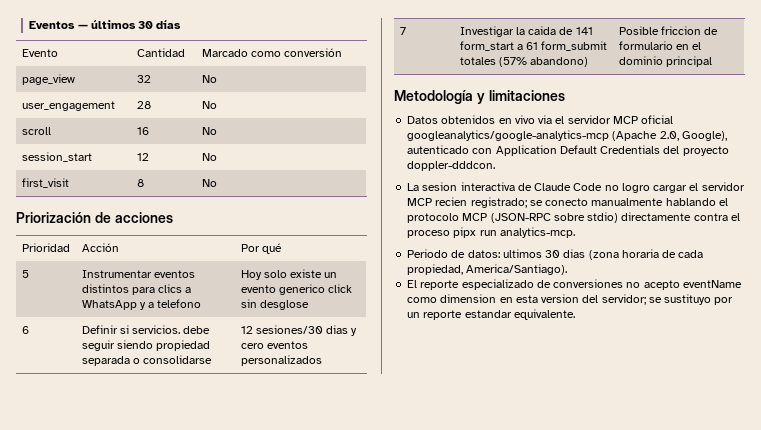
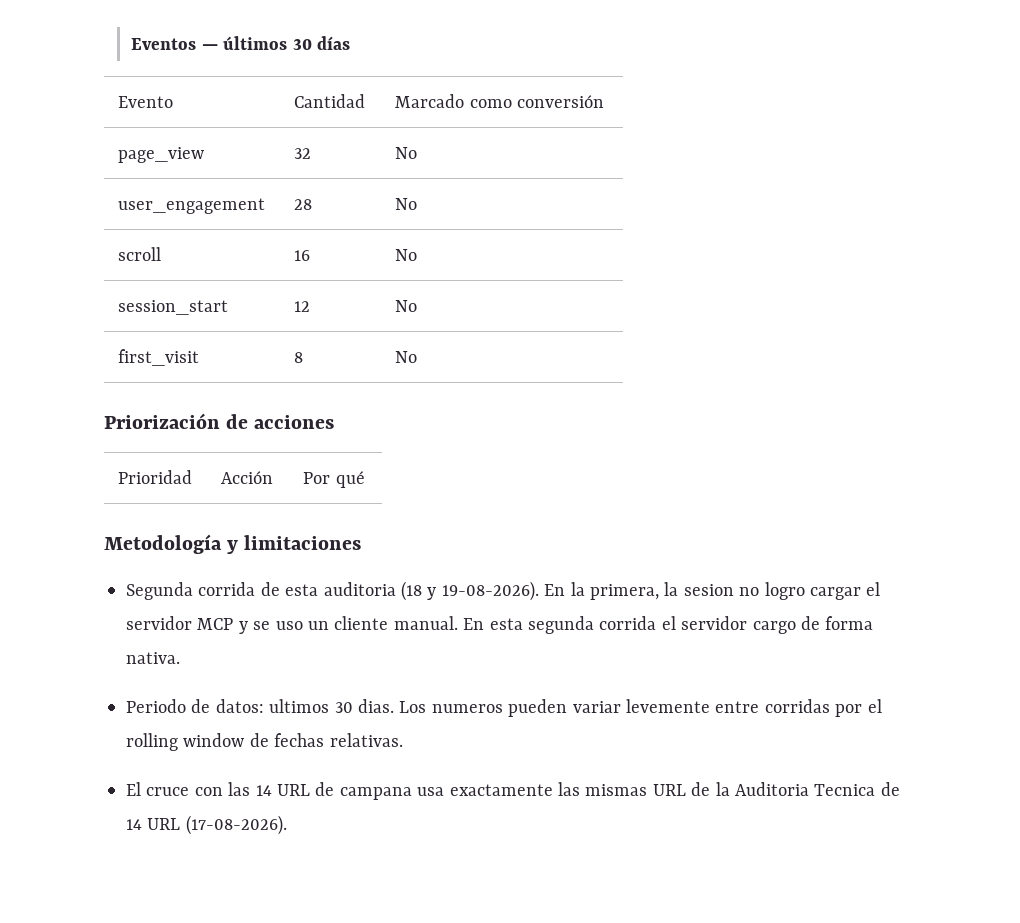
- 5 | Instrumentar eventos distintos para clics a WhatsApp y a telefono | Hoy solo existe un evento generico click sin desglose
- 6 | Definir si servicios. debe seguir siendo propiedad separada o consolidarse | 12 sesiones/30 dias y cero eventos personalizados
- 7 | Investigar la caida de 141 form_start a 61 form_submit totales (57% abandono) | Posible friccion de formulario en el dominio principal
  Metodología y limitaciones
- Datos obtenidos en vivo via el servidor MCP oficial googleanalytics/google-analytics-mcp (Apache 2.0, Google), autenticado con Application Default Credentials del proyecto doppler-dddcon.
- La sesion interactiva de Claude Code no logro cargar el servidor MCP recien registrado; se conecto manualmente hablando el protocolo MCP (JSON-RPC sobre stdio) directamente contra el proceso pipx run analytics-mcp.
+ Segunda corrida de esta auditoria (18 y 19-08-2026). En la primera, la sesion no logro cargar el servidor MCP y se uso un cliente manual. En esta segunda corrida el servidor cargo de forma nativa.
- Periodo de datos: ultimos 30 dias (zona horaria de cada propiedad, America/Santiago).
- El reporte especializado de conversiones no acepto eventName como dimension en esta version del servidor; se sustituyo por un reporte estandar equivalente.
+ Periodo de datos: ultimos 30 dias. Los numeros pueden variar levemente entre corridas por el rolling window de fechas relativas.
+ El cruce con las 14 URL de campana usa exactamente las mismas URL de la Auditoria Tecnica de 14 URL (17-08-2026).

